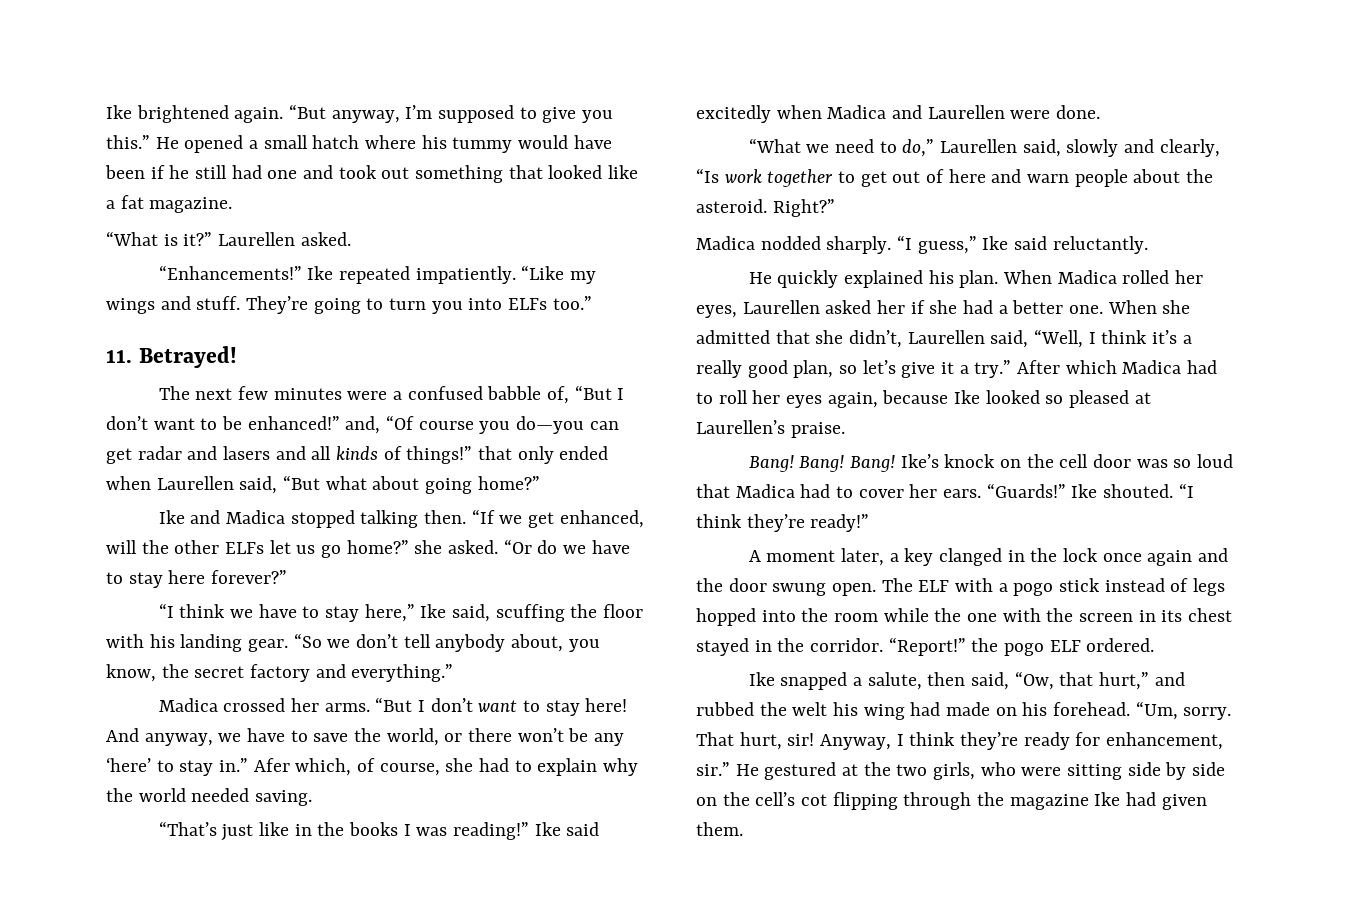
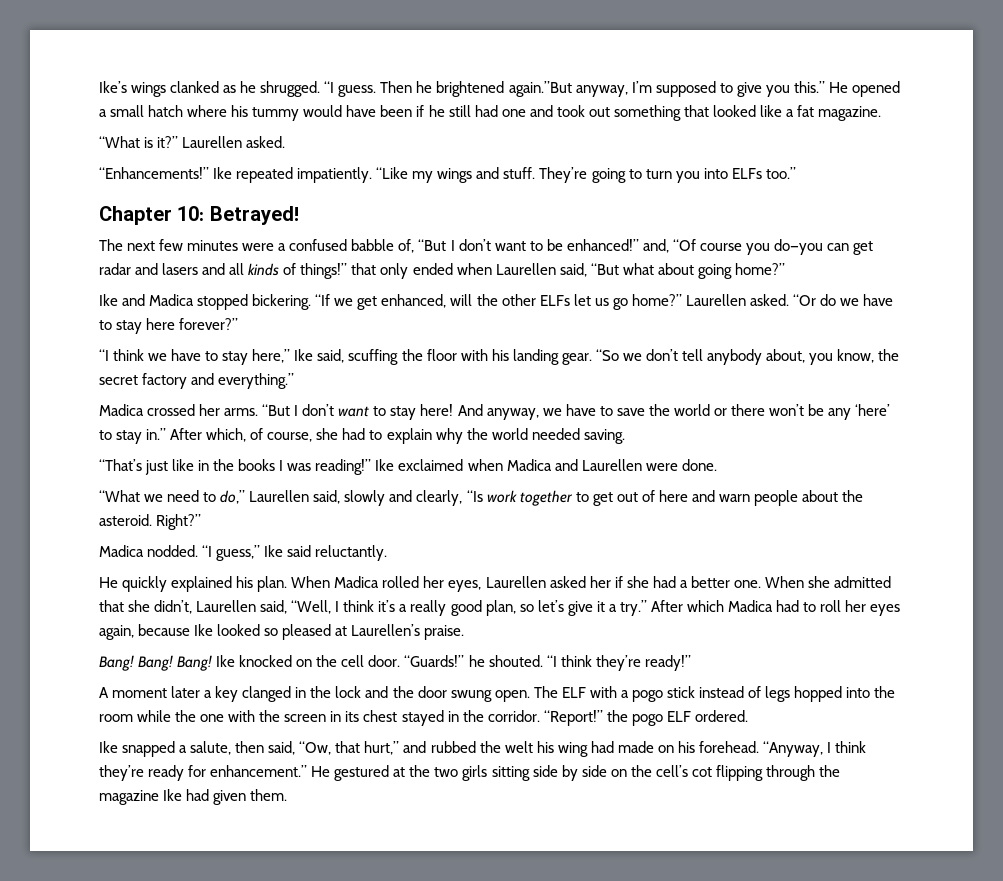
- Ike brightened again. “But anyway, I’m supposed to give you this.”
+ Ike’s wings clanked as he shrugged. “I guess. Then he brightened again.”But anyway, I’m supposed to give you this.”
- 11. Betrayed!
+ Chapter 10: Betrayed!
- Ike and Madica stopped talking then.
+ Ike and Madica stopped bickering.
- “If we get enhanced, will the other ELFs let us go home?” she asked.
+ “If we get enhanced, will the other ELFs let us go home?” Laurellen asked.
- And anyway, we have to save the world, or there won’t be any ‘here’ to stay in.”
+ And anyway, we have to save the world or there won’t be any ‘here’ to stay in.”
- Afer which, of course, she had to explain why the world needed saving.
+ After which, of course, she had to explain why the world needed saving.
- Ike said excitedly when Madica and Laurellen were done.
+ Ike exclaimed when Madica and Laurellen were done.
- Madica nodded sharply.
+ Madica nodded.
- Ike’s knock on the cell door was so loud that Madica had to cover her ears. “Guards!” Ike shouted.
+ Ike knocked on the cell door. “Guards!” he shouted.
- A moment later, a key clanged in the lock once again and the door swung open.
+ A moment later a key clanged in the lock and the door swung open.
- “Um, sorry. That hurt, sir! Anyway, I think they’re ready for enhancement, sir.”
+ “Anyway, I think they’re ready for enhancement.”
- He gestured at the two girls, who were sitting side by side on the cell’s cot flipping through the magazine Ike had given them.
+ He gestured at the two girls sitting side by side on the cell’s cot flipping through the magazine Ike had given them.

